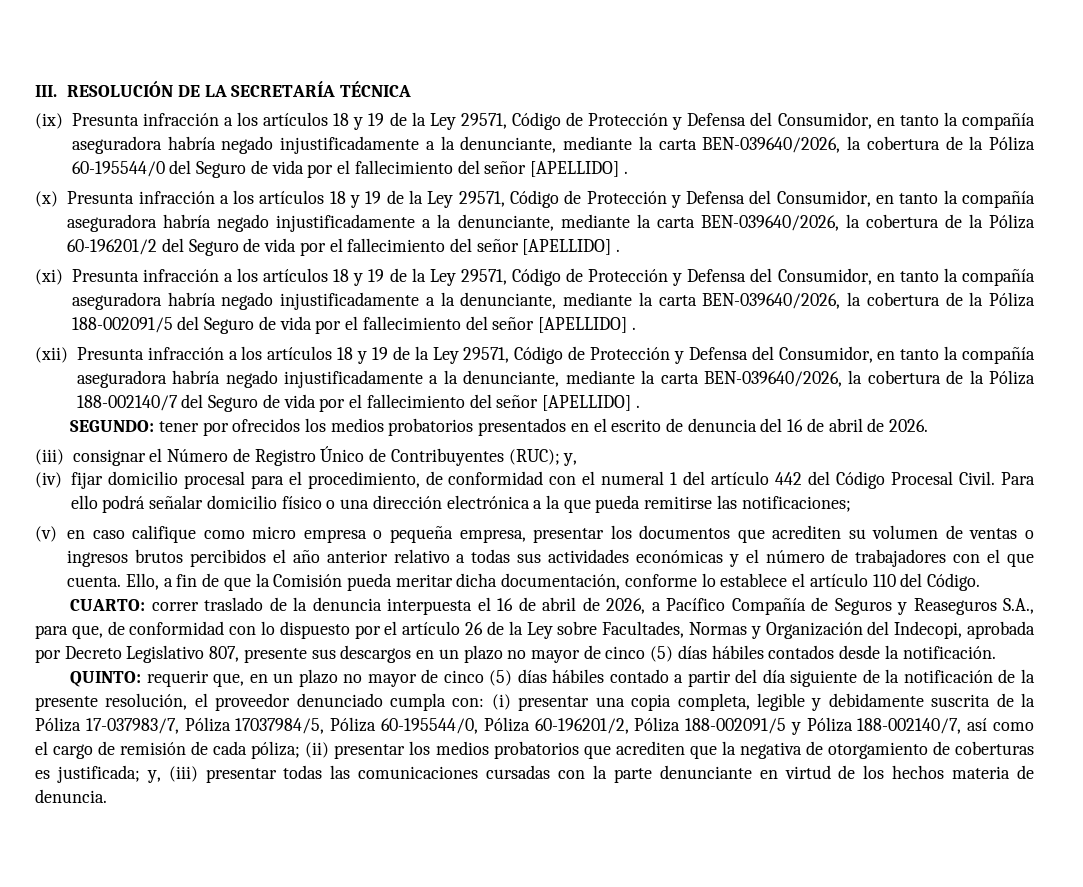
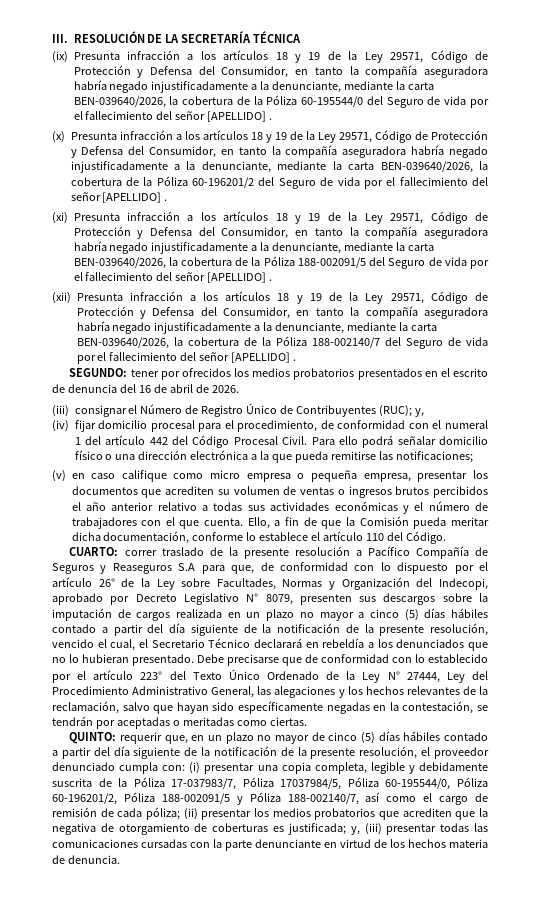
- CUARTO: correr traslado de la denuncia interpuesta el 16 de abril de 2026, a Pacífico Compañía de Seguros y Reaseguros S.A., para que, de conformidad con lo dispuesto por el artículo 26 de la Ley sobre Facultades, Normas y Organización del Indecopi, aprobada por Decreto Legislativo 807, presente sus descargos en un plazo no mayor de cinco (5) días hábiles contados desde la notificación.
+ CUARTO: correr traslado de la presente resolución a Pacífico Compañía de Seguros y Reaseguros S.A para que, de conformidad con lo dispuesto por el artículo 26° de la Ley sobre Facultades, Normas y Organización del Indecopi, aprobado por Decreto Legislativo N° 8079, presenten sus descargos sobre la imputación de cargos realizada en un plazo no mayor a cinco (5) días hábiles contado a partir del día siguiente de la notificación de la presente resolución, vencido el cual, el Secretario Técnico declarará en rebeldía a los denunciados que no lo hubieran presentado. Debe precisarse que de conformidad con lo establecido por el artículo 223° del Texto Único Ordenado de la Ley N° 27444, Ley del Procedimiento Administrativo General, las alegaciones y los hechos relevantes de la reclamación, salvo que hayan sido específicamente negadas en la contestación, se tendrán por aceptadas o meritadas como ciertas.

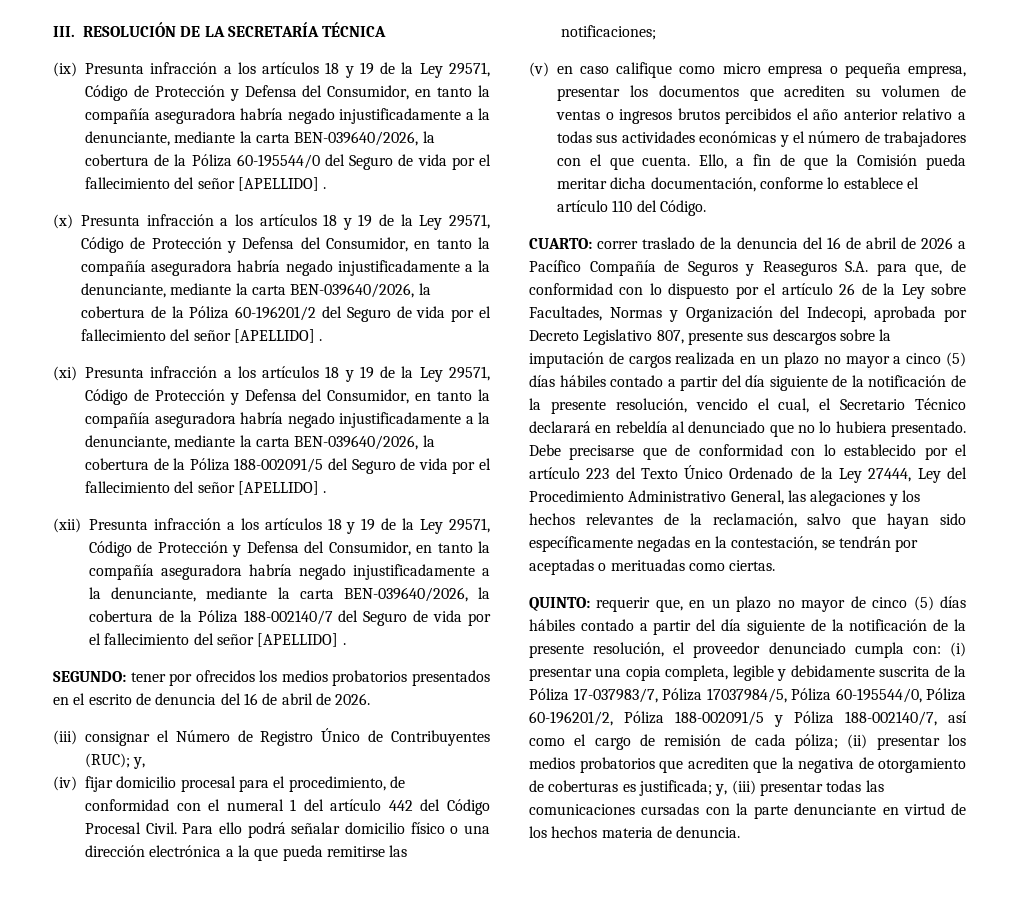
- correr traslado de la presente resolución a Pacífico Compañía de Seguros y Reaseguros S.A para que, de conformidad con lo dispuesto por el artículo 26° de la Ley sobre Facultades, Normas y Organización del Indecopi, aprobado por Decreto Legislativo N° 8079, presenten sus descargos sobre la imputación de cargos realizada en un plazo no mayor a cinco (5) días hábiles contado a partir del día siguiente de la notificación de la presente resolución, vencido el cual, el Secretario Técnico declarará en rebeldía a los denunciados que no lo hubieran presentado.
+ correr traslado de la denuncia del 16 de abril de 2026 a Pacífico Compañía de Seguros y Reaseguros S.A. para que, de conformidad con lo dispuesto por el artículo 26 de la Ley sobre Facultades, Normas y Organización del Indecopi, aprobada por Decreto Legislativo 807, presente sus descargos sobre la imputación de cargos realizada en un plazo no mayor a cinco (5) días hábiles contado a partir del día siguiente de la notificación de la presente resolución, vencido el cual, el Secretario Técnico declarará en rebeldía al denunciado que no lo hubiera presentado.
- Debe precisarse que de conformidad con lo establecido por el artículo 223° del Texto Único Ordenado de la Ley N° 27444, Ley del Procedimiento Administrativo General, las alegaciones y los hechos relevantes de la reclamación, salvo que hayan sido específicamente negadas en la contestación, se tendrán por aceptadas o meritadas como ciertas.
+ Debe precisarse que de conformidad con lo establecido por el artículo 223 del Texto Único Ordenado de la Ley 27444, Ley del Procedimiento Administrativo General, las alegaciones y los hechos relevantes de la reclamación, salvo que hayan sido específicamente negadas en la contestación, se tendrán por aceptadas o merituadas como ciertas.

